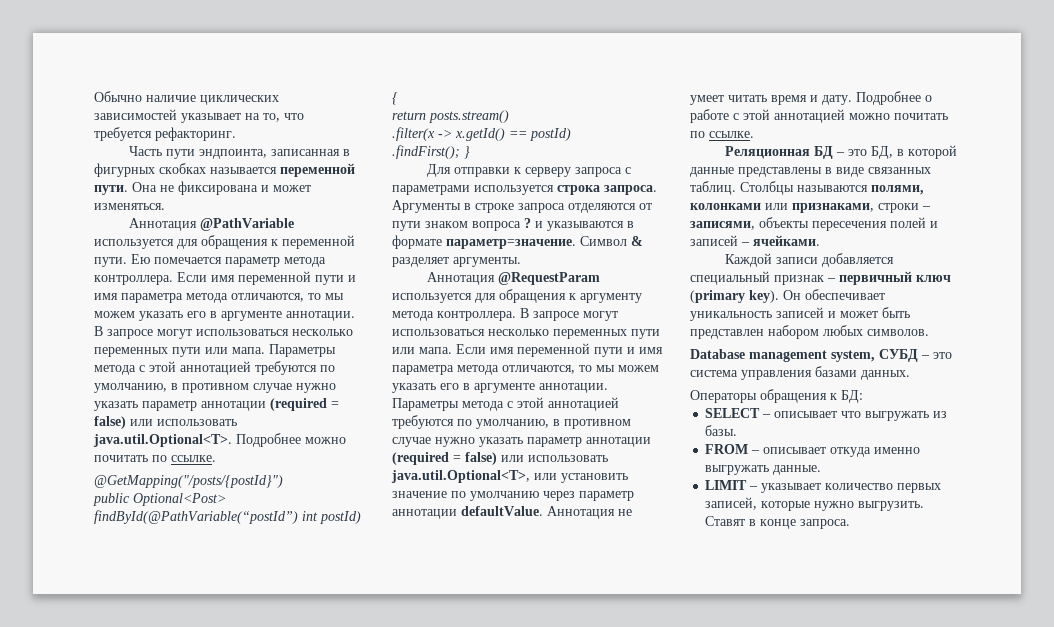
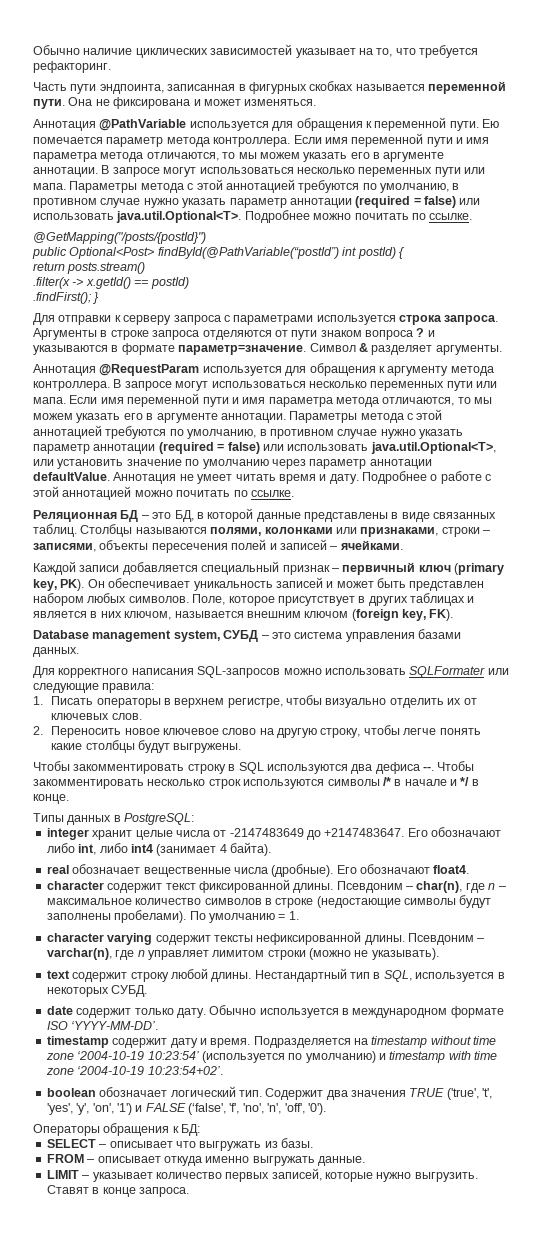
- Каждой записи добавляется специальный признак – первичный ключ (primary key). Он обеспечивает уникальность записей и может быть представлен набором любых символов.
+ Каждой записи добавляется специальный признак – первичный ключ (primary key, PK). Он обеспечивает уникальность записей и может быть представлен набором любых символов. Поле, которое присутствует в других таблицах и является в них ключом, называется внешним ключом (foreign key, FK).
+ Для корректного написания SQL-запросов можно использовать SQLFormater или следующие правила:
+ 1. Писать операторы в верхнем регистре, чтобы визуально отделить их от ключевых слов.
+ 2. Переносить новое ключевое слово на другую строку, чтобы легче понять какие столбцы будут выгружены.
+ Чтобы закомментировать строку в SQL используются два дефиса --. Чтобы закомментировать несколько строк используются символы /* в начале и */ в конце.
+ Типы данных в PostgreSQL:
+ integer хранит целые числа от -2147483649 до +2147483647. Его обозначают либо int, либо int4 (занимает 4 байта).
+ real обозначает вещественные числа (дробные). Его обозначают float4.
+ character содержит текст фиксированной длины. Псевдоним – char(n), где n – максимальное количество символов в строке (недостающие символы будут заполнены пробелами). По умолчанию = 1.
+ character varying содержит тексты нефиксированной длины. Псевдоним – varchar(n), где n управляет лимитом строки (можно не указывать).
+ text содержит строку любой длины. Нестандартный тип в SQL, используется в некоторых СУБД.
+ date содержит только дату. Обычно используется в международном формате ISO ‘YYYY-MM-DD’.
+ timestamp содержит дату и время. Подразделяется на timestamp without time zone ‘2004-10-19 10:23:54’ (используется по умолчанию) и timestamp with time zone ‘2004-10-19 10:23:54+02’.
+ boolean обозначает логический тип. Содержит два значения TRUE ('true', 't', 'yes', 'y', 'on', '1') и FALSE (‘false', 'f', 'no', 'n', 'off', '0').

